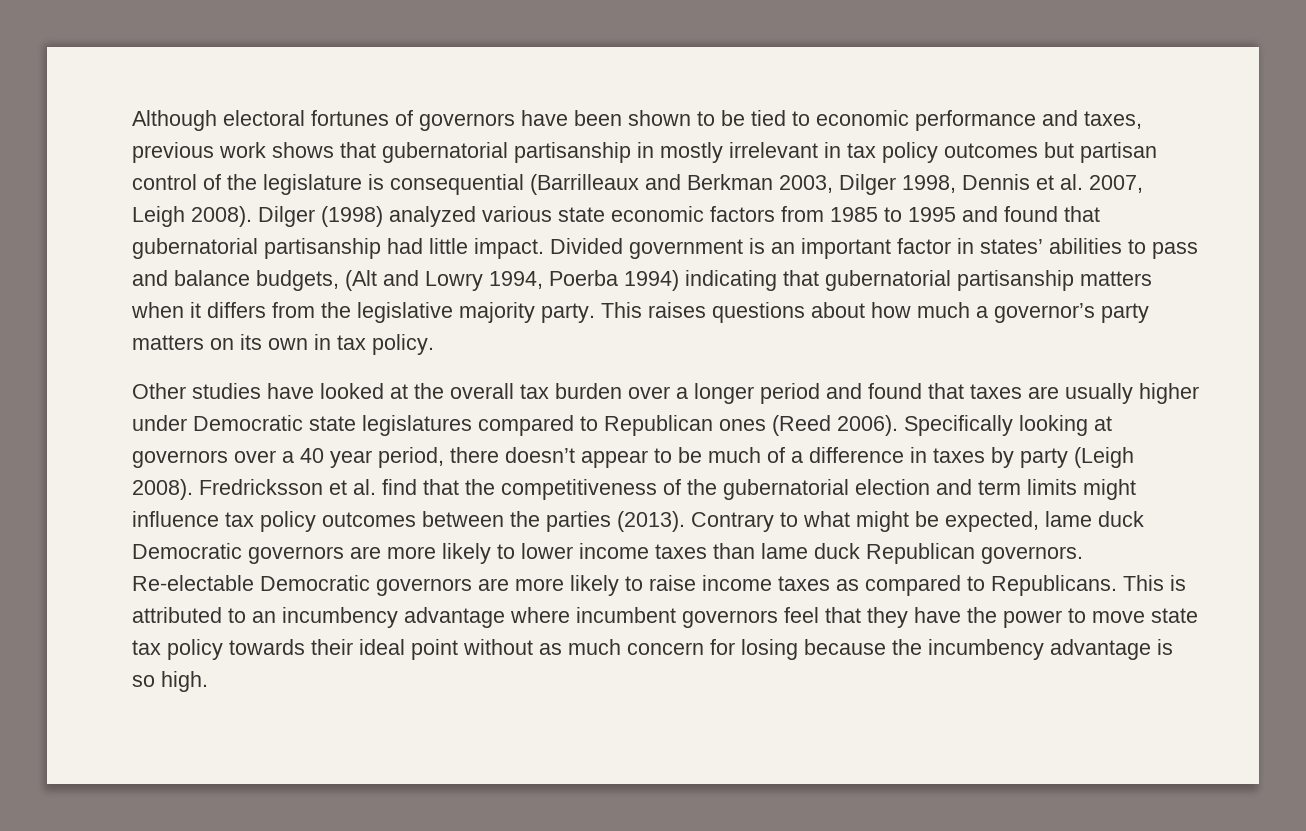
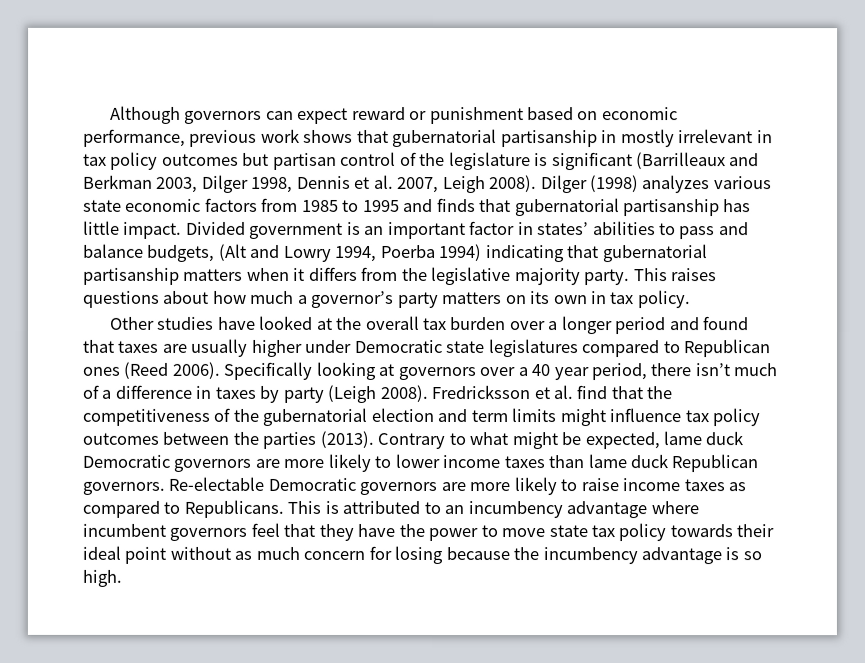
- Although electoral fortunes of governors have been shown to be tied to economic performance and taxes, previous work shows that gubernatorial partisanship in mostly irrelevant in tax policy outcomes but partisan control of the legislature is consequential (Barrilleaux and Berkman 2003, Dilger 1998, Dennis et al. 2007, Leigh 2008).
+ Although governors can expect reward or punishment based on economic performance, previous work shows that gubernatorial partisanship in mostly irrelevant in tax policy outcomes but partisan control of the legislature is significant (Barrilleaux and Berkman 2003, Dilger 1998, Dennis et al. 2007, Leigh 2008).
- Dilger (1998) analyzed various state economic factors from 1985 to 1995 and found that gubernatorial partisanship had little impact.
+ Dilger (1998) analyzes various state economic factors from 1985 to 1995 and finds that gubernatorial partisanship has little impact.
- Specifically looking at governors over a 40 year period, there doesn’t appear to be much of a difference in taxes by party (Leigh 2008).
+ Specifically looking at governors over a 40 year period, there isn’t much of a difference in taxes by party (Leigh 2008).

